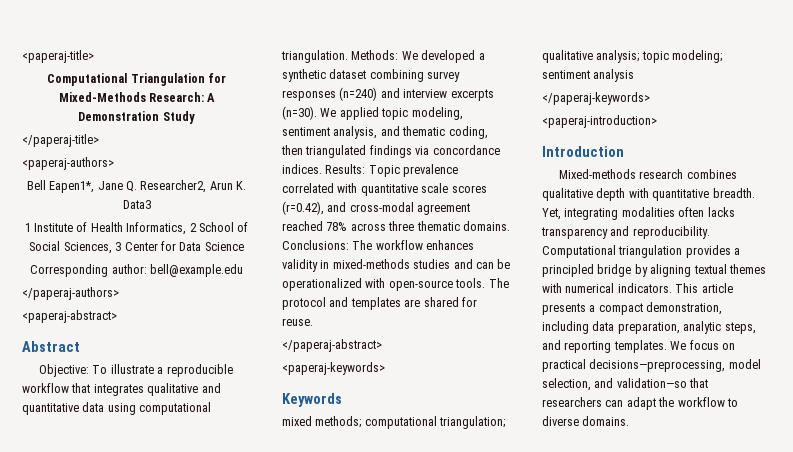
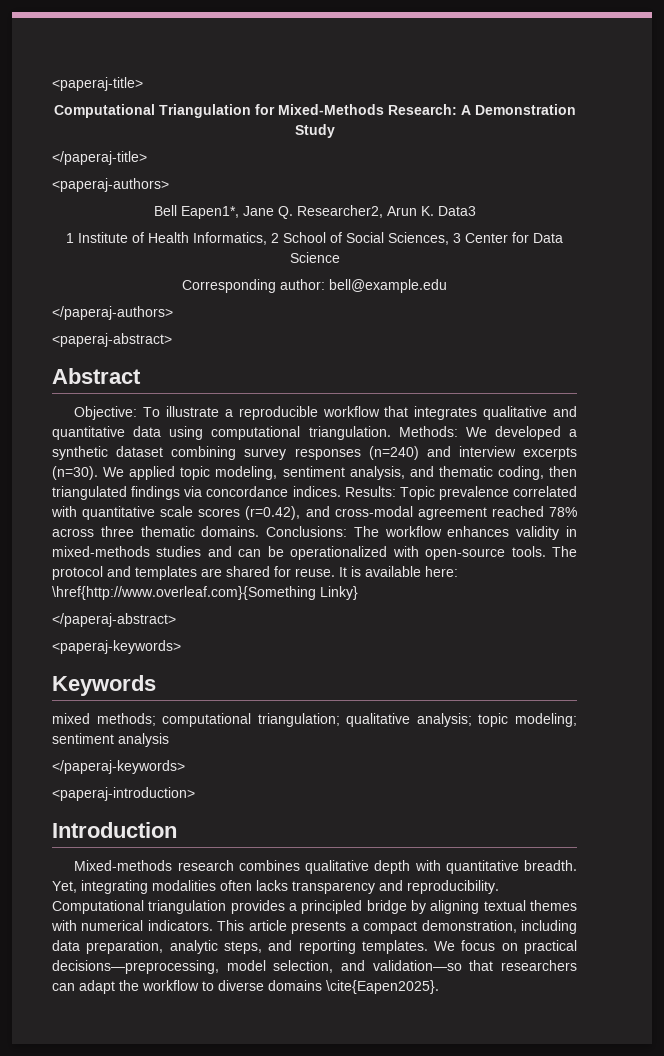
+ It is available here: \href{http://www.overleaf.com}{Something Linky}
- We focus on practical decisions—preprocessing, model selection, and validation—so that researchers can adapt the workflow to diverse domains.
+ We focus on practical decisions—preprocessing, model selection, and validation—so that researchers can adapt the workflow to diverse domains \cite{Eapen2025}.

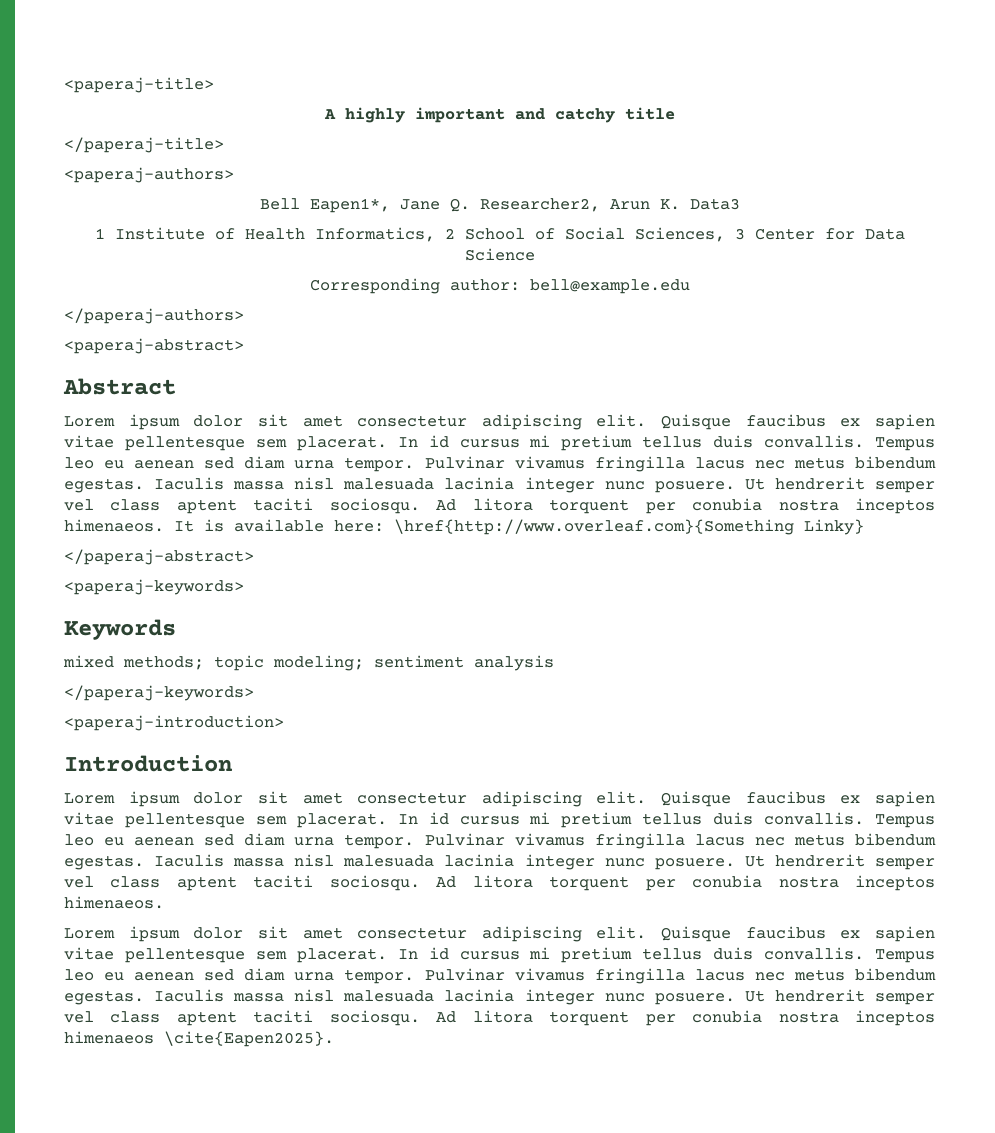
- Computational Triangulation for Mixed-Methods Research: A Demonstration Study
+ A highly important and catchy title
  Abstract
- Objective: To illustrate a reproducible workflow that integrates qualitative and quantitative data using computational triangulation. Methods: We developed a synthetic dataset combining survey responses (n=240) and interview excerpts (n=30). We applied topic modeling, sentiment analysis, and thematic coding, then triangulated findings via concordance indices. Results: Topic prevalence correlated with quantitative scale scores (r=0.42), and cross-modal agreement reached 78% across three thematic domains. Conclusions: The workflow enhances validity in mixed-methods studies and can be operationalized with open-source tools. The protocol and templates are shared for reuse.
+ Lorem ipsum dolor sit amet consectetur adipiscing elit. Quisque faucibus ex sapien vitae pellentesque sem placerat. In id cursus mi pretium tellus duis convallis. Tempus leo eu aenean sed diam urna tempor. Pulvinar vivamus fringilla lacus nec metus bibendum egestas. Iaculis massa nisl malesuada lacinia integer nunc posuere. Ut hendrerit semper vel class aptent taciti sociosqu. Ad litora torquent per conubia nostra inceptos himenaeos.
- mixed methods; computational triangulation; qualitative analysis; topic modeling; sentiment analysis
+ mixed methods; topic modeling; sentiment analysis
  Introduction
- Mixed-methods research combines qualitative depth with quantitative breadth. Yet, integrating modalities often lacks transparency and reproducibility. Computational triangulation provides a principled bridge by aligning textual themes with numerical indicators. This article presents a compact demonstration, including data preparation, analytic steps, and reporting templates. We focus on practical decisions—preprocessing, model selection, and validation—so that researchers can adapt the workflow to diverse domains \cite{Eapen2025}.
+ Lorem ipsum dolor sit amet consectetur adipiscing elit. Quisque faucibus ex sapien vitae pellentesque sem placerat. In id cursus mi pretium tellus duis convallis. Tempus leo eu aenean sed diam urna tempor. Pulvinar vivamus fringilla lacus nec metus bibendum egestas. Iaculis massa nisl malesuada lacinia integer nunc posuere. Ut hendrerit semper vel class aptent taciti sociosqu. Ad litora torquent per conubia nostra inceptos himenaeos.
+ Lorem ipsum dolor sit amet consectetur adipiscing elit. Quisque faucibus ex sapien vitae pellentesque sem placerat. In id cursus mi pretium tellus duis convallis. Tempus leo eu aenean sed diam urna tempor. Pulvinar vivamus fringilla lacus nec metus bibendum egestas. Iaculis massa nisl malesuada lacinia integer nunc posuere. Ut hendrerit semper vel class aptent taciti sociosqu. Ad litora torquent per conubia nostra inceptos himenaeos \cite{Eapen2025}.

